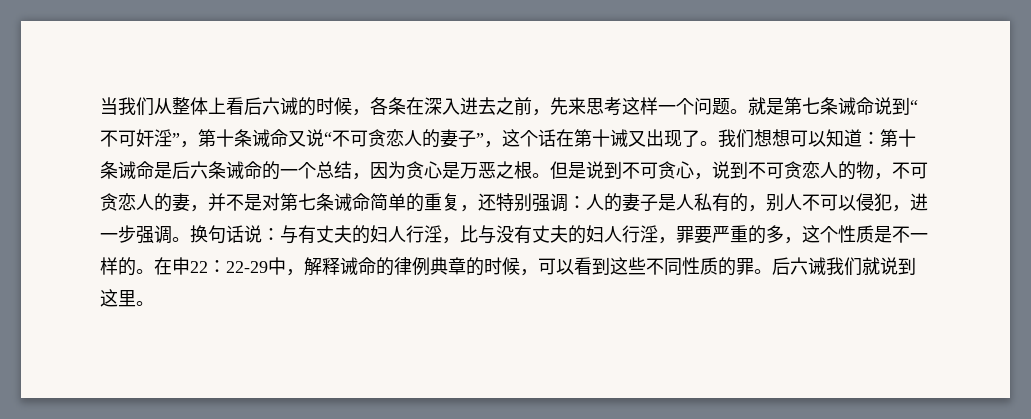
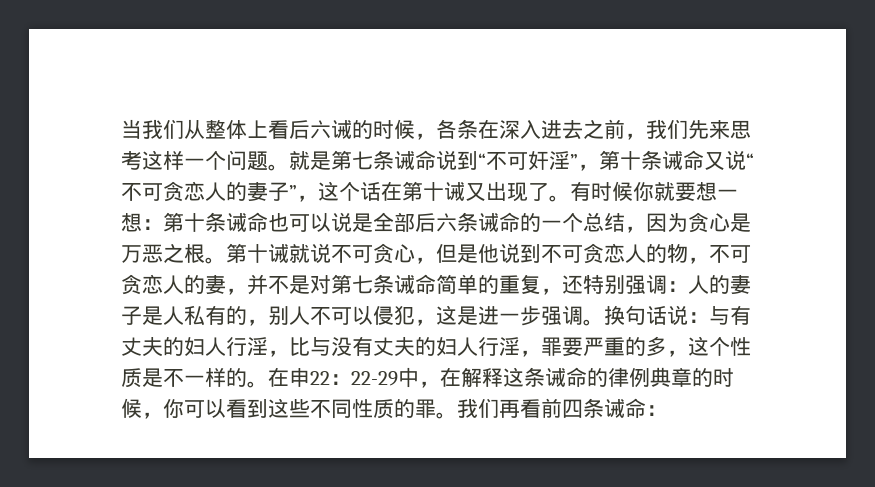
- 当我们从整体上看后六诫的时候，各条在深入进去之前，先来思考这样一个问题。
+ 当我们从整体上看后六诫的时候，各条在深入进去之前，我们先来思考这样一个问题。
- 我们想想可以知道：第十条诫命是后六条诫命的一个总结，因为贪心是万恶之根。
+ 有时候你就要想一想：第十条诫命也可以说是全部后六条诫命的一个总结，因为贪心是万恶之根。
- 但是说到不可贪心，说到不可贪恋人的物，不可贪恋人的妻，并不是对第七条诫命简单的重复，还特别强调：人的妻子是人私有的，别人不可以侵犯，进一步强调。
+ 第十诫就说不可贪心，但是他说到不可贪恋人的物，不可贪恋人的妻，并不是对第七条诫命简单的重复，还特别强调：人的妻子是人私有的，别人不可以侵犯，这是进一步强调。
- 在申22：22-29中，解释诫命的律例典章的时候，可以看到这些不同性质的罪。
+ 在申22：22-29中，在解释这条诫命的律例典章的时候，你可以看到这些不同性质的罪。
- 后六诫我们就说到这里。
+ 我们再看前四条诫命：

